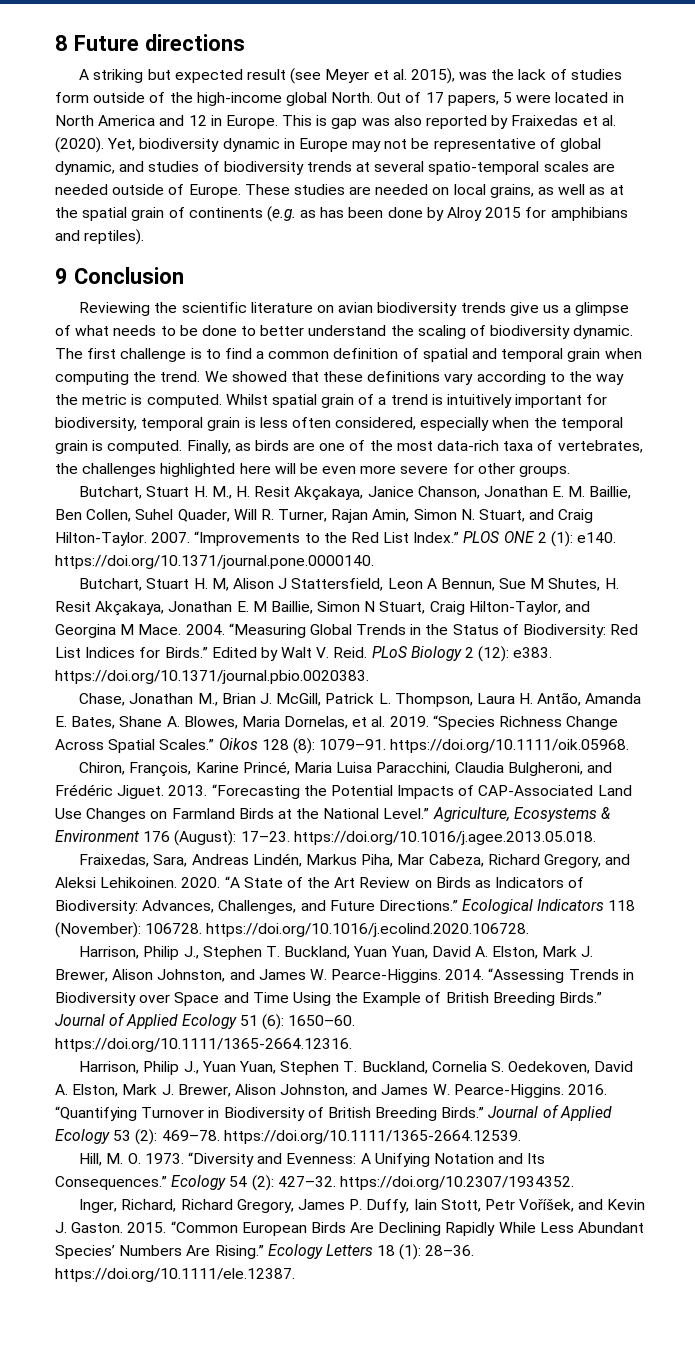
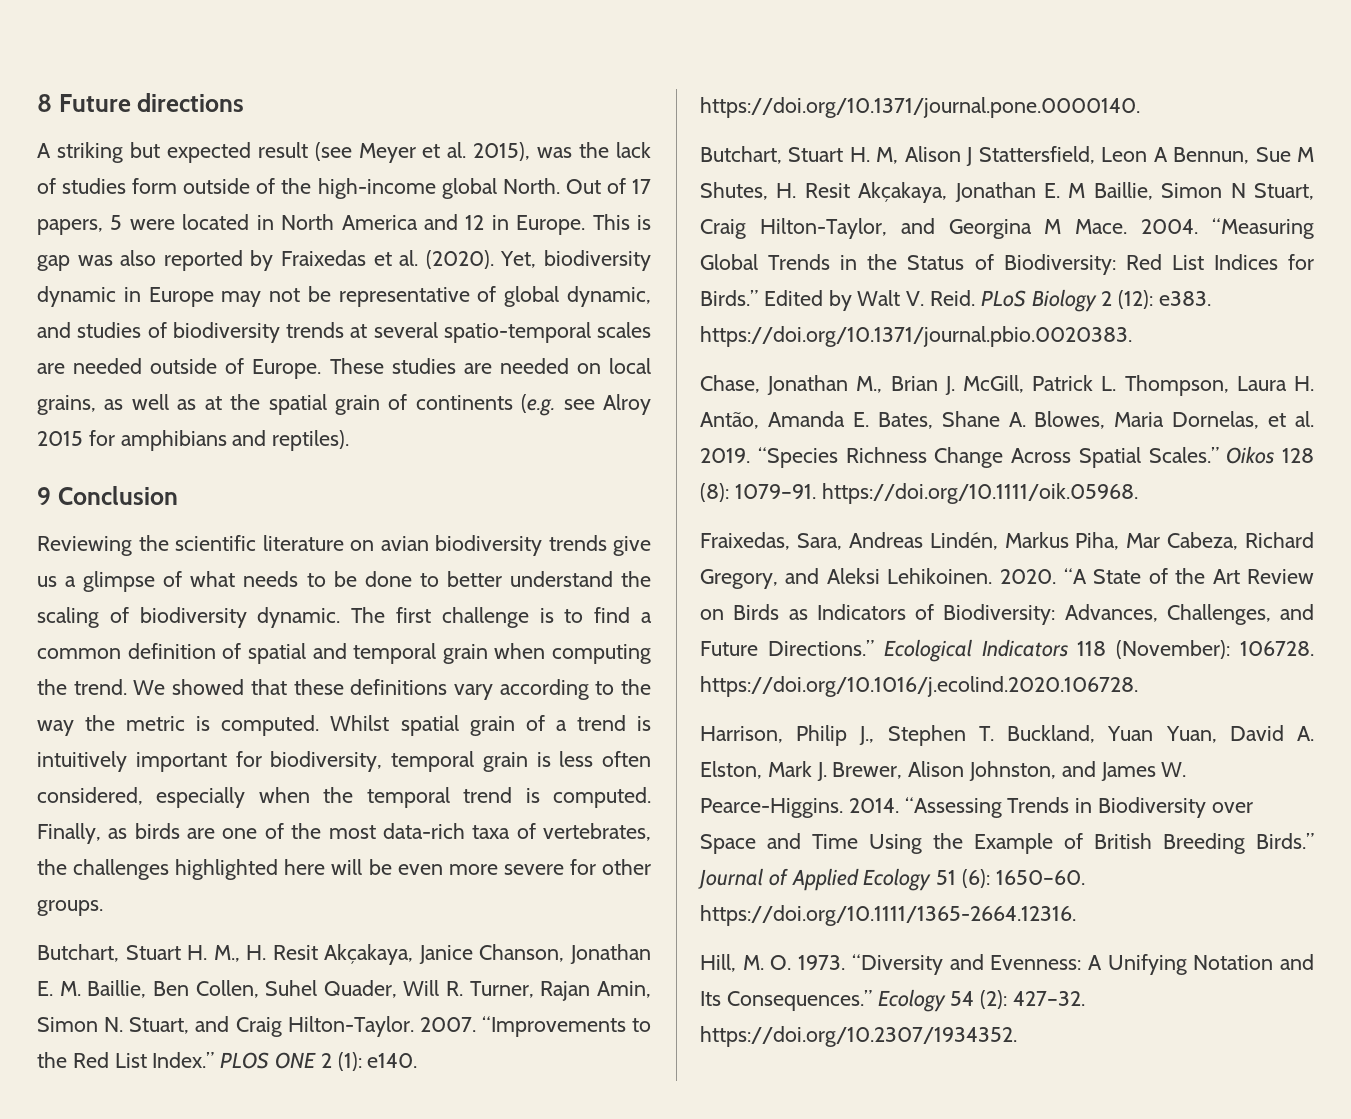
- These studies are needed on local grains, as well as at the spatial grain of continents (e.g. as has been done by Alroy 2015 for amphibians and reptiles).
+ These studies are needed on local grains, as well as at the spatial grain of continents (e.g. see Alroy 2015 for amphibians and reptiles).
- Whilst spatial grain of a trend is intuitively important for biodiversity, temporal grain is less often considered, especially when the temporal grain is computed.
+ Whilst spatial grain of a trend is intuitively important for biodiversity, temporal grain is less often considered, especially when the temporal trend is computed.
- Chiron, François, Karine Princé, Maria Luisa Paracchini, Claudia Bulgheroni, and Frédéric Jiguet. 2013. “Forecasting the Potential Impacts of CAP-Associated Land Use Changes on Farmland Birds at the National Level.” Agriculture, Ecosystems & Environment 176 (August): 17–23. https://doi.org/10.1016/j.agee.2013.05.018.
- Harrison, Philip J., Yuan Yuan, Stephen T. Buckland, Cornelia S. Oedekoven, David A. Elston, Mark J. Brewer, Alison Johnston, and James W. Pearce-Higgins. 2016. “Quantifying Turnover in Biodiversity of British Breeding Birds.” Journal of Applied Ecology 53 (2): 469–78. https://doi.org/10.1111/1365-2664.12539.
- Inger, Richard, Richard Gregory, James P. Duffy, Iain Stott, Petr Voříšek, and Kevin J. Gaston. 2015. “Common European Birds Are Declining Rapidly While Less Abundant Species’ Numbers Are Rising.” Ecology Letters 18 (1): 28–36. https://doi.org/10.1111/ele.12387.

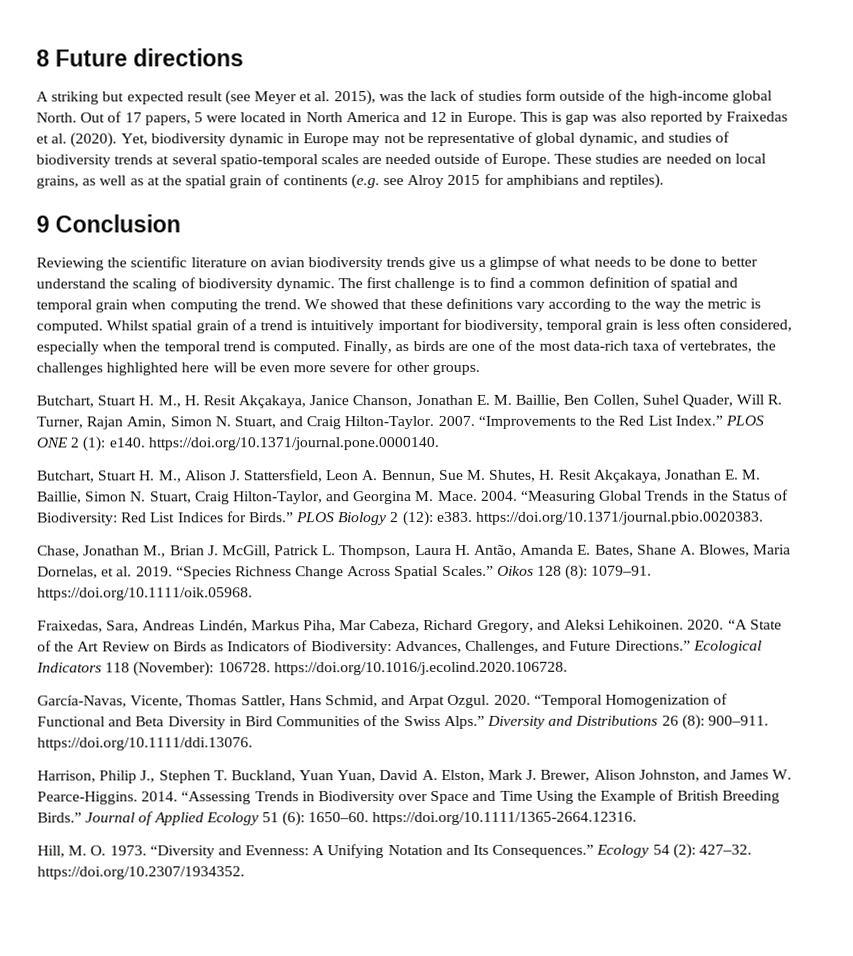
- Butchart, Stuart H. M, Alison J Stattersfield, Leon A Bennun, Sue M Shutes, H. Resit Akçakaya, Jonathan E. M Baillie, Simon N Stuart, Craig Hilton-Taylor, and Georgina M Mace.
+ Butchart, Stuart H. M., Alison J. Stattersfield, Leon A. Bennun, Sue M. Shutes, H. Resit Akçakaya, Jonathan E. M. Baillie, Simon N. Stuart, Craig Hilton-Taylor, and Georgina M. Mace.
- Edited by Walt V. Reid. PLoS Biology 2 (12): e383. https://doi.org/10.1371/journal.pbio.0020383.
+ PLOS Biology 2 (12): e383. https://doi.org/10.1371/journal.pbio.0020383.
+ García-Navas, Vicente, Thomas Sattler, Hans Schmid, and Arpat Ozgul. 2020. “Temporal Homogenization of Functional and Beta Diversity in Bird Communities of the Swiss Alps.” Diversity and Distributions 26 (8): 900–911. https://doi.org/10.1111/ddi.13076.

